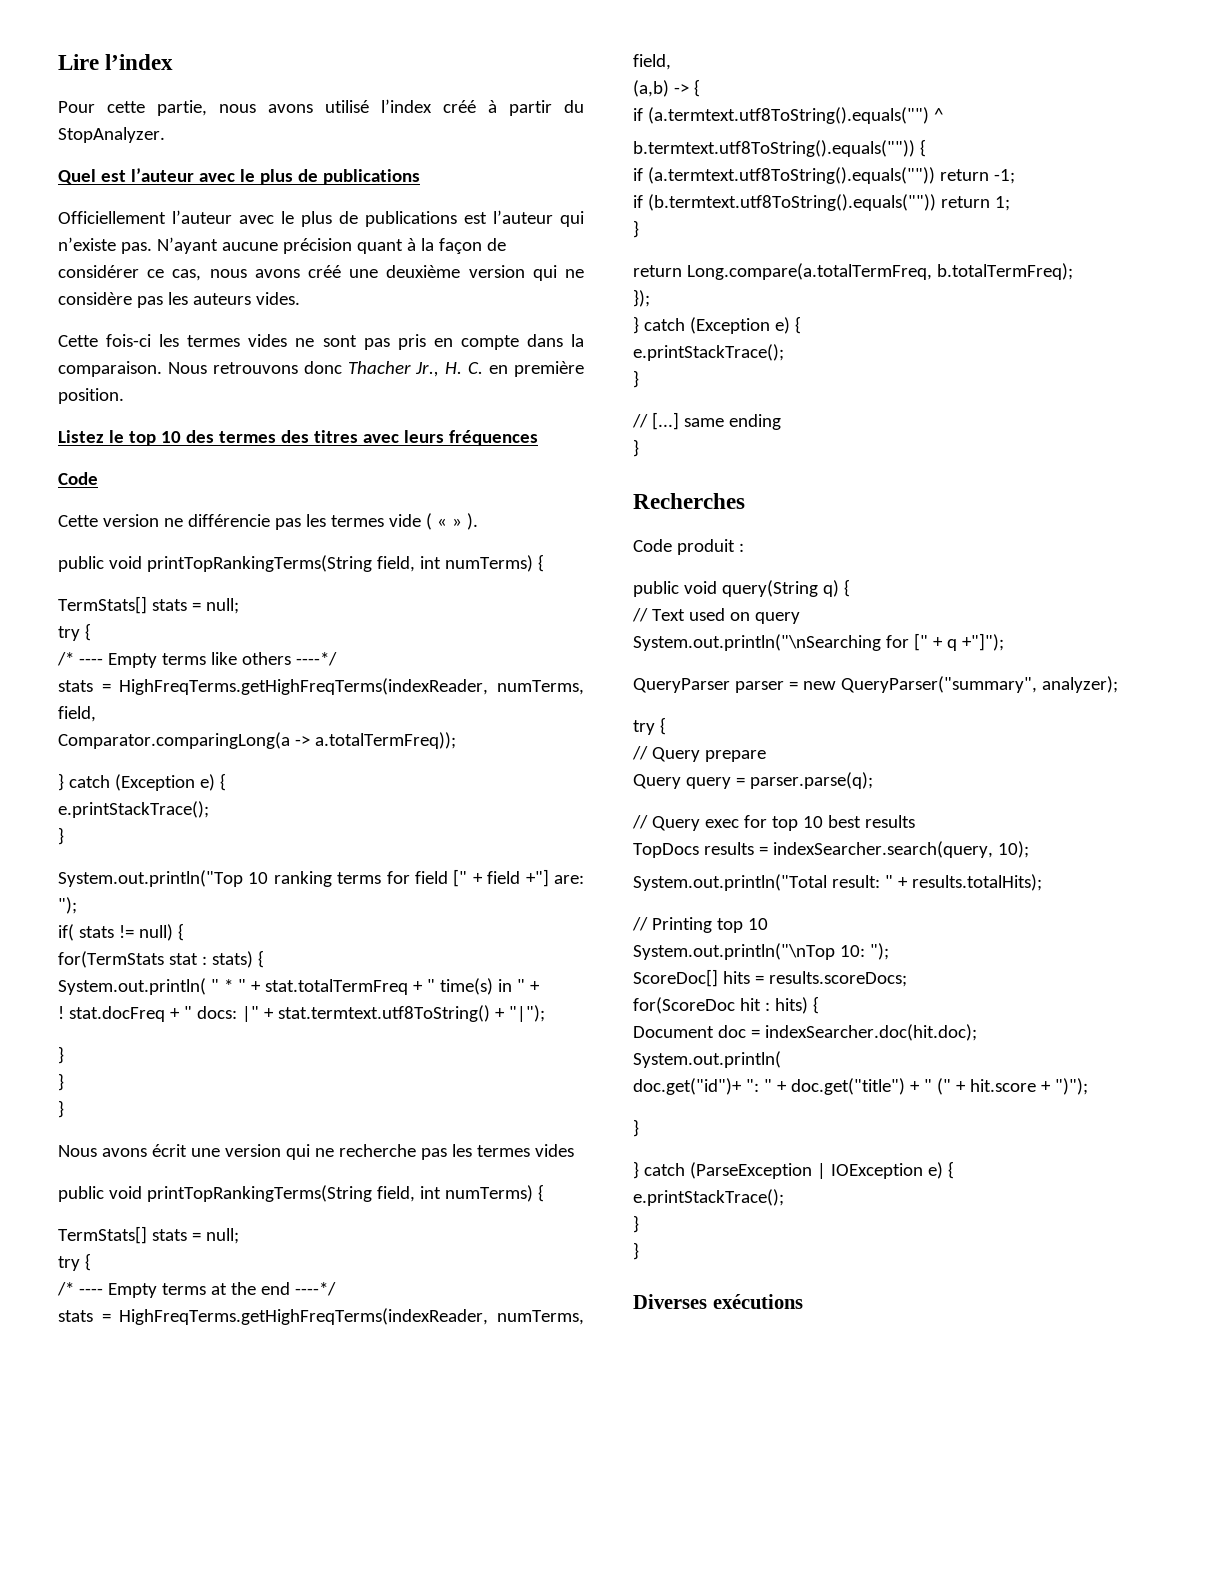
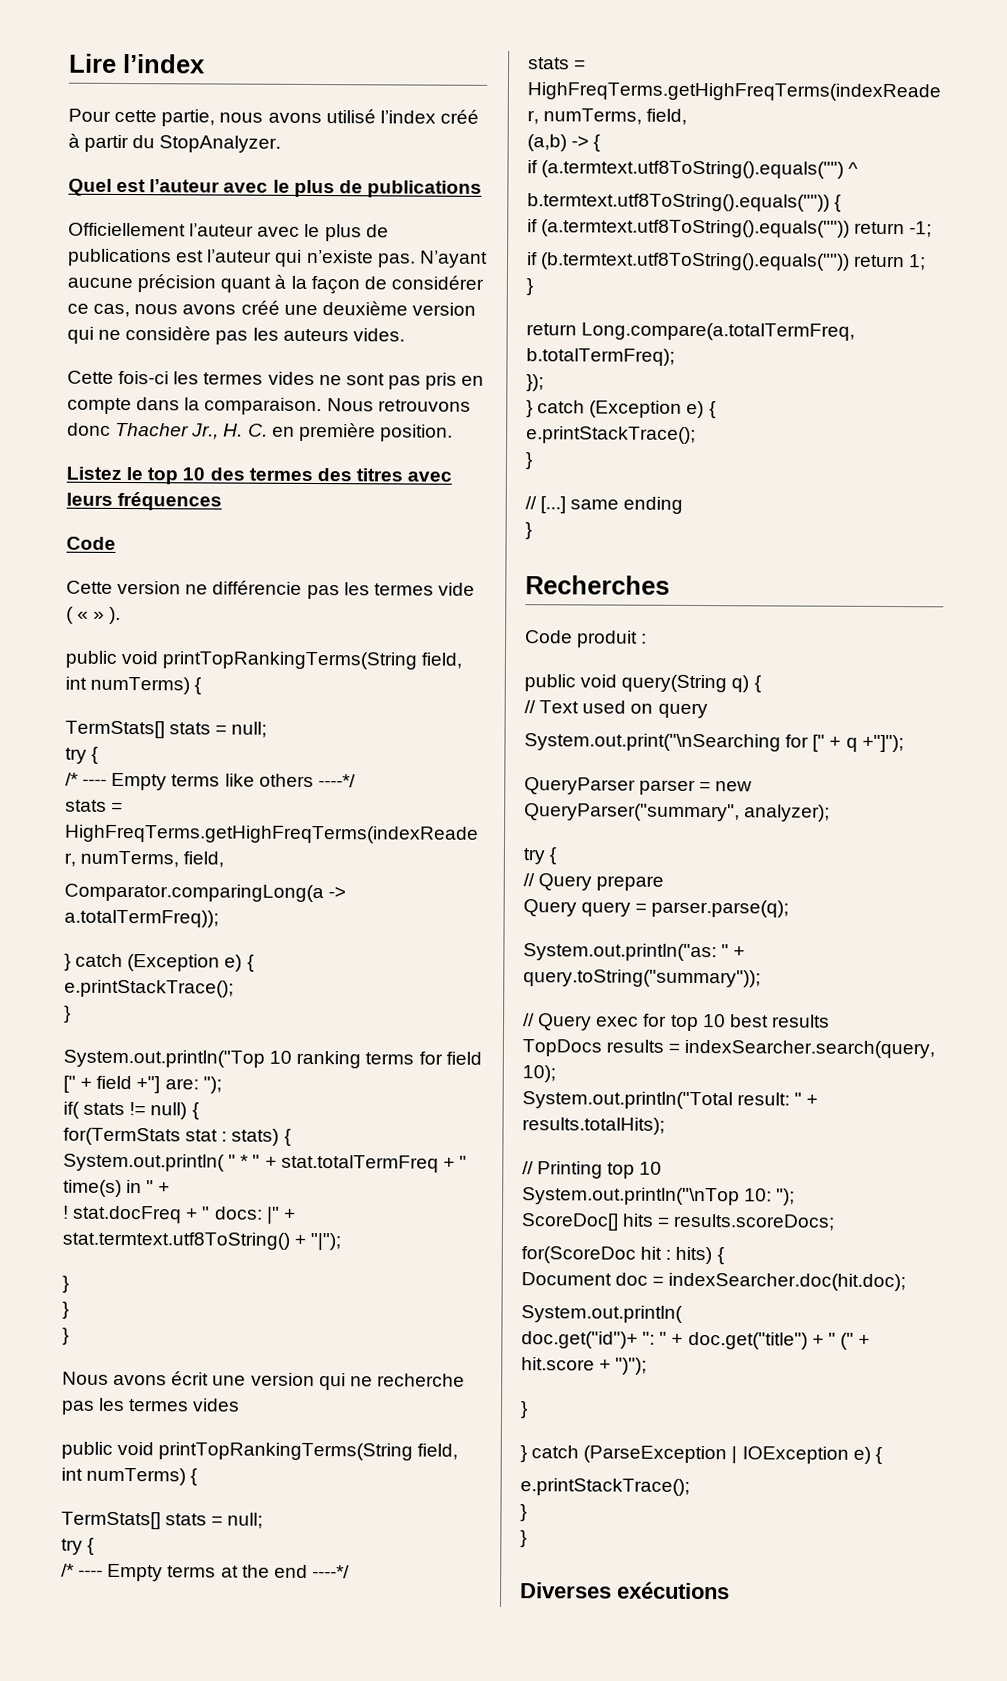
- System.out.println("\nSearching for [" + q +"]");
+ System.out.print("\nSearching for [" + q +"]");
+ System.out.println("as: " + query.toString("summary"));

